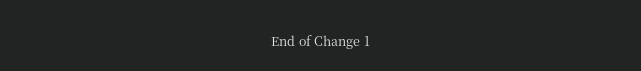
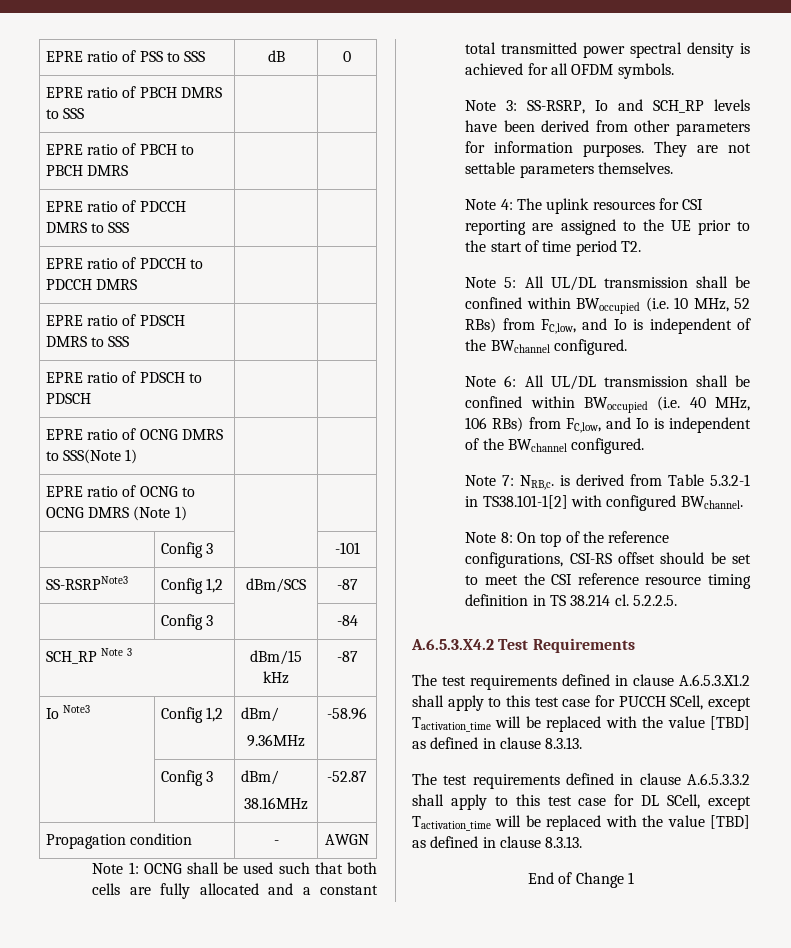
+ EPRE ratio of PSS to SSS | dB | 0
+ EPRE ratio of PBCH DMRS to SSS | |
+ EPRE ratio of PBCH to PBCH DMRS | |
+ EPRE ratio of PDCCH DMRS to SSS | |
+ EPRE ratio of PDCCH to PDCCH DMRS | |
+ EPRE ratio of PDSCH DMRS to SSS | |
+ EPRE ratio of PDSCH to PDSCH | |
+ EPRE ratio of OCNG DMRS to SSS(Note 1) | |
+ EPRE ratio of OCNG to OCNG DMRS (Note 1) | |
+ | Config 3 | | -101
+ SS-RSRPNote3 | Config 1,2 | dBm/SCS | -87
+ | Config 3 | | -84
+ SCH_RP Note 3 | dBm/15 kHz | -87
+ Io Note3 | Config 1,2 | dBm/
+ 9.36MHz | -58.96
+ | Config 3 | dBm/
+ 38.16MHz | -52.87
+ Propagation condition | - | AWGN
+ Note 1: OCNG shall be used such that both cells are fully allocated and a constant total transmitted power spectral density is achieved for all OFDM symbols.
+ Note 3: SS-RSRP, Io and SCH_RP levels have been derived from other parameters for information purposes. They are not settable parameters themselves.
+ Note 4: The uplink resources for CSI reporting are assigned to the UE prior to the start of time period T2.
+ Note 5: All UL/DL transmission shall be confined within BWoccupied (i.e. 10 MHz, 52 RBs) from FC,low, and Io is independent of the BWchannel configured.
+ Note 6: All UL/DL transmission shall be confined within BWoccupied (i.e. 40 MHz, 106 RBs) from FC,low, and Io is independent of the BWchannel configured.
+ Note 7: NRB,c. is derived from Table 5.3.2-1 in TS38.101-1[2] with configured BWchannel.
+ Note 8: On top of the reference configurations, CSI-RS offset should be set to meet the CSI reference resource timing definition in TS 38.214 cl. 5.2.2.5.
+ A.6.5.3.X4.2 Test Requirements
+ The test requirements defined in clause A.6.5.3.X1.2 shall apply to this test case for PUCCH SCell, except Tactivation_time will be replaced with the value [TBD] as defined in clause 8.3.13.
+ The test requirements defined in clause A.6.5.3.3.2 shall apply to this test case for DL SCell, except Tactivation_time will be replaced with the value [TBD] as defined in clause 8.3.13.

